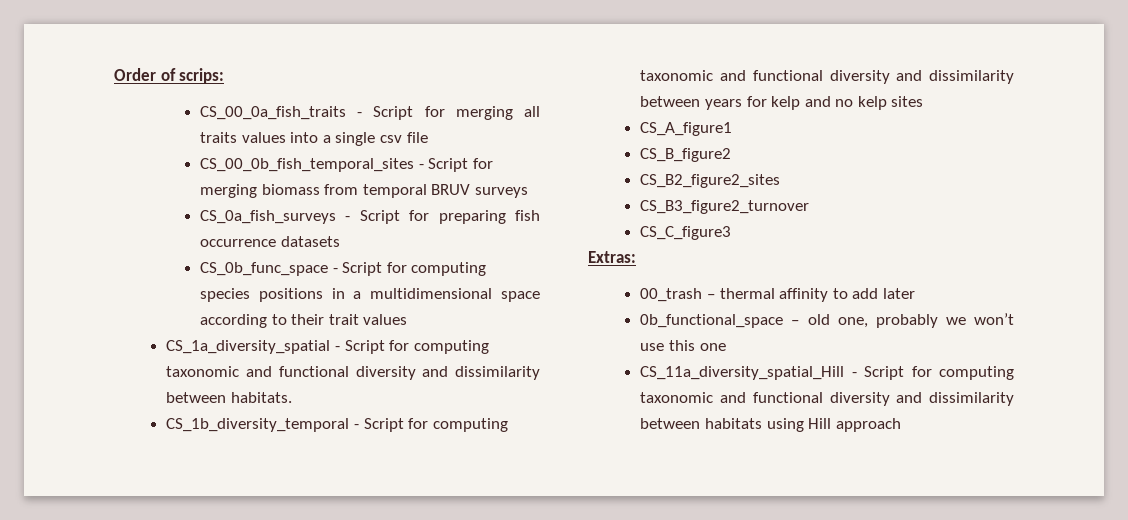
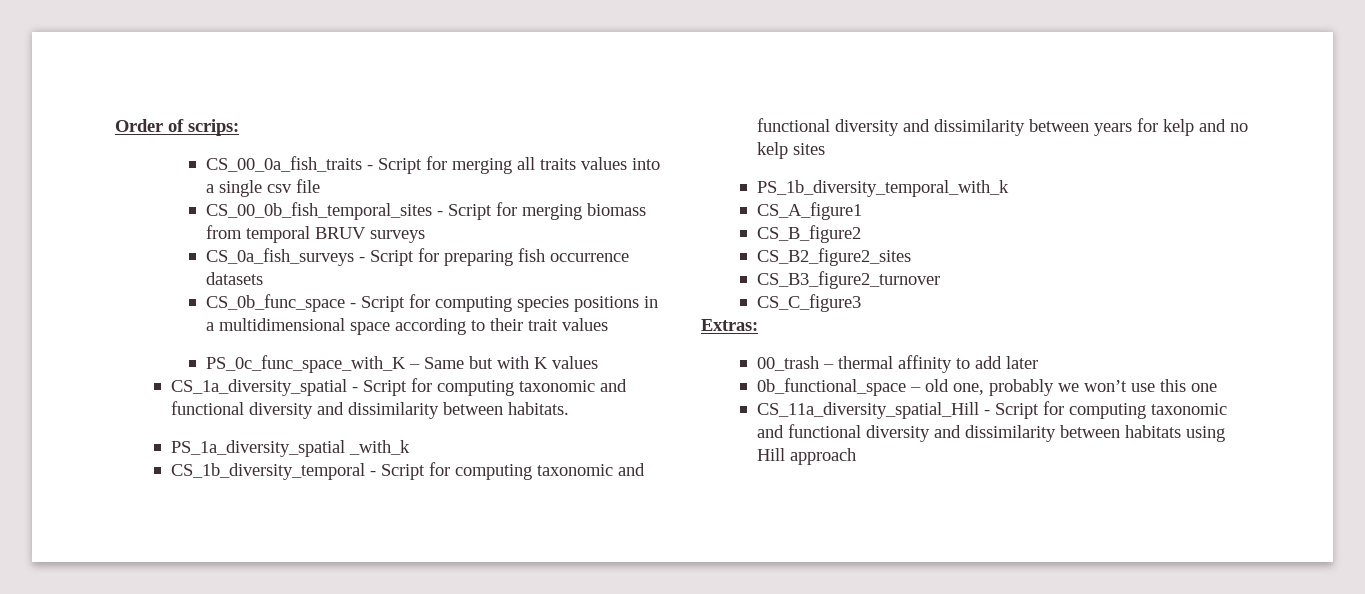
+ PS_0c_func_space_with_K – Same but with K values
+ PS_1a_diversity_spatial _with_k
+ PS_1b_diversity_temporal_with_k

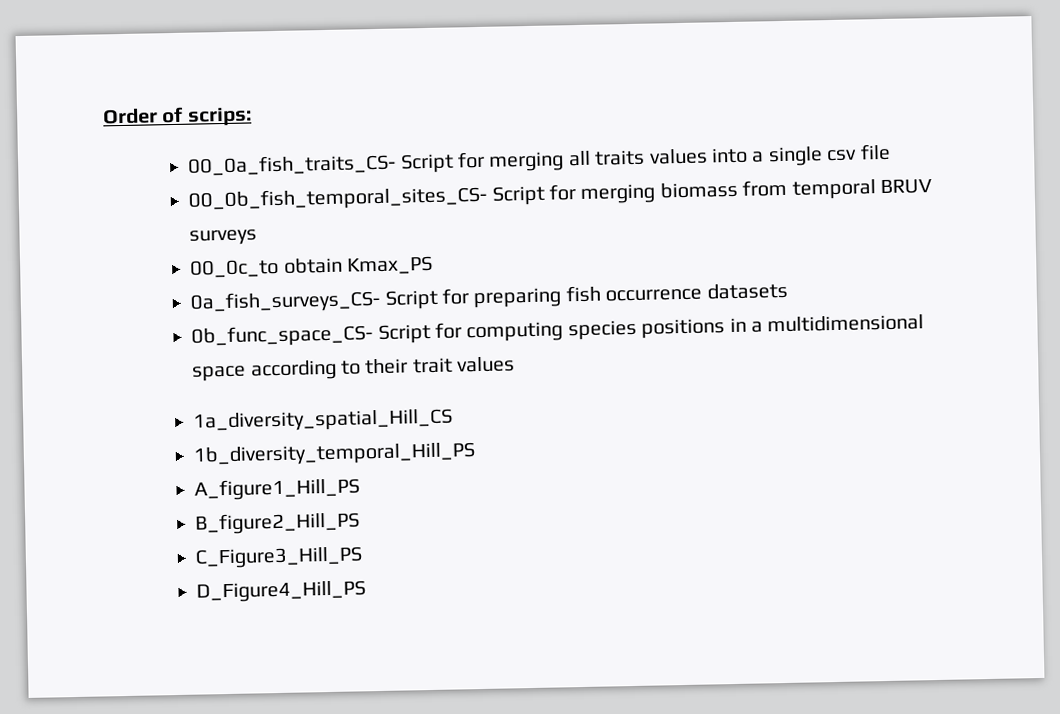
- CS_00_0a_fish_traits - Script for merging all traits values into a single csv file
+ 00_0a_fish_traits_CS- Script for merging all traits values into a single csv file
- CS_00_0b_fish_temporal_sites - Script for merging biomass from temporal BRUV surveys
+ 00_0b_fish_temporal_sites_CS- Script for merging biomass from temporal BRUV surveys
- CS_0a_fish_surveys - Script for preparing fish occurrence datasets
+ 00_0c_to obtain Kmax_PS
+ 0a_fish_surveys_CS- Script for preparing fish occurrence datasets
- CS_0b_func_space - Script for computing species positions in a multidimensional space according to their trait values
+ 0b_func_space_CS- Script for computing species positions in a multidimensional space according to their trait values
- PS_0c_func_space_with_K – Same but with K values
- CS_1a_diversity_spatial - Script for computing taxonomic and functional diversity and dissimilarity between habitats.
- PS_1a_diversity_spatial _with_k
- CS_1b_diversity_temporal - Script for computing taxonomic and functional diversity and dissimilarity between years for kelp and no kelp sites
- PS_1b_diversity_temporal_with_k
- CS_A_figure1
- CS_B_figure2
- CS_B2_figure2_sites
- CS_B3_figure2_turnover
- CS_C_figure3
- Extras:
- 00_trash – thermal affinity to add later
- 0b_functional_space – old one, probably we won’t use this one
- CS_11a_diversity_spatial_Hill - Script for computing taxonomic and functional diversity and dissimilarity between habitats using Hill approach
+ 1a_diversity_spatial_Hill_CS
+ 1b_diversity_temporal_Hill_PS
+ A_figure1_Hill_PS
+ B_figure2_Hill_PS
+ C_Figure3_Hill_PS
+ D_Figure4_Hill_PS

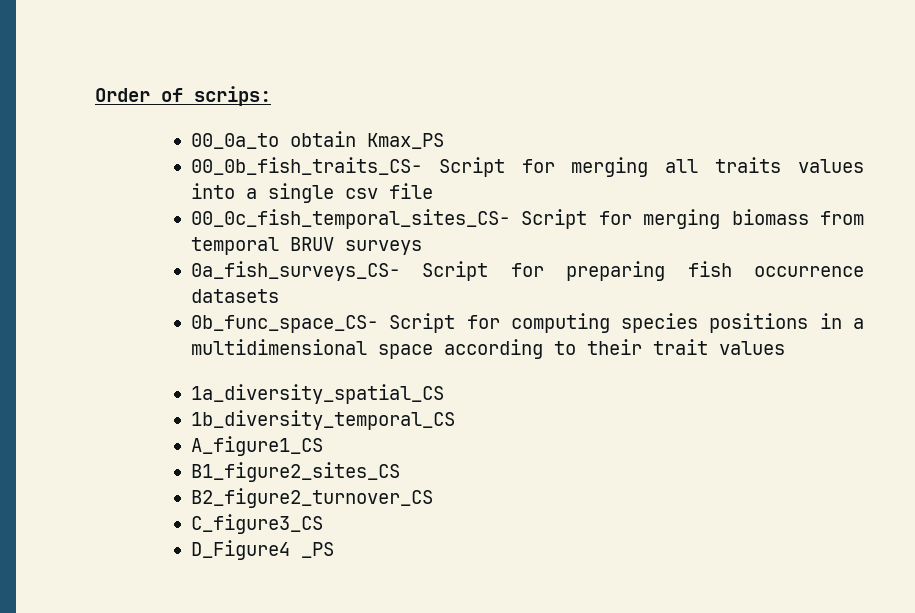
- 00_0a_fish_traits_CS- Script for merging all traits values into a single csv file
+ 00_0a_to obtain Kmax_PS
+ 00_0b_fish_traits_CS- Script for merging all traits values into a single csv file
- 00_0b_fish_temporal_sites_CS- Script for merging biomass from temporal BRUV surveys
+ 00_0c_fish_temporal_sites_CS- Script for merging biomass from temporal BRUV surveys
- 00_0c_to obtain Kmax_PS
- 1a_diversity_spatial_Hill_CS
- 1b_diversity_temporal_Hill_PS
- A_figure1_Hill_PS
- B_figure2_Hill_PS
- C_Figure3_Hill_PS
- D_Figure4_Hill_PS
+ 1a_diversity_spatial_CS
+ 1b_diversity_temporal_CS
+ A_figure1_CS
+ B1_figure2_sites_CS
+ B2_figure2_turnover_CS
+ C_figure3_CS
+ D_Figure4 _PS

